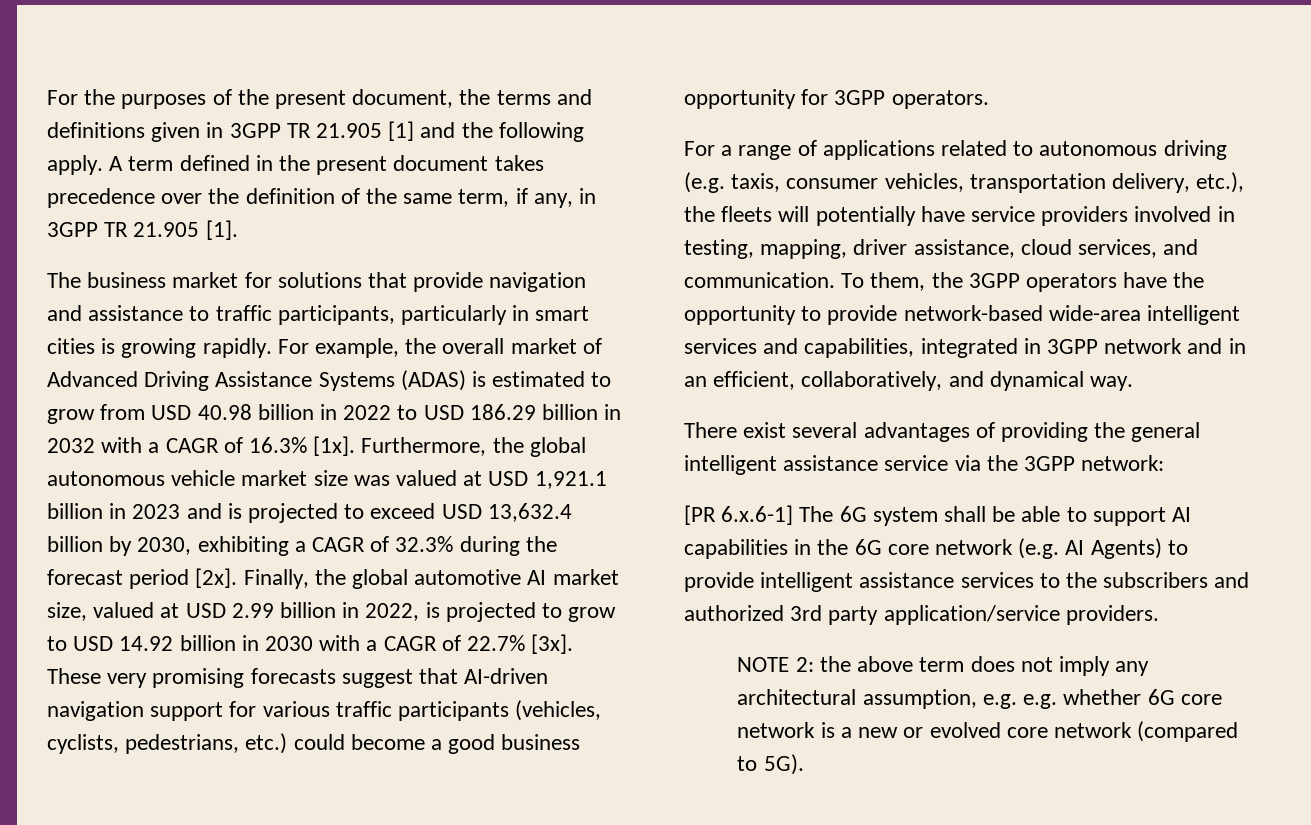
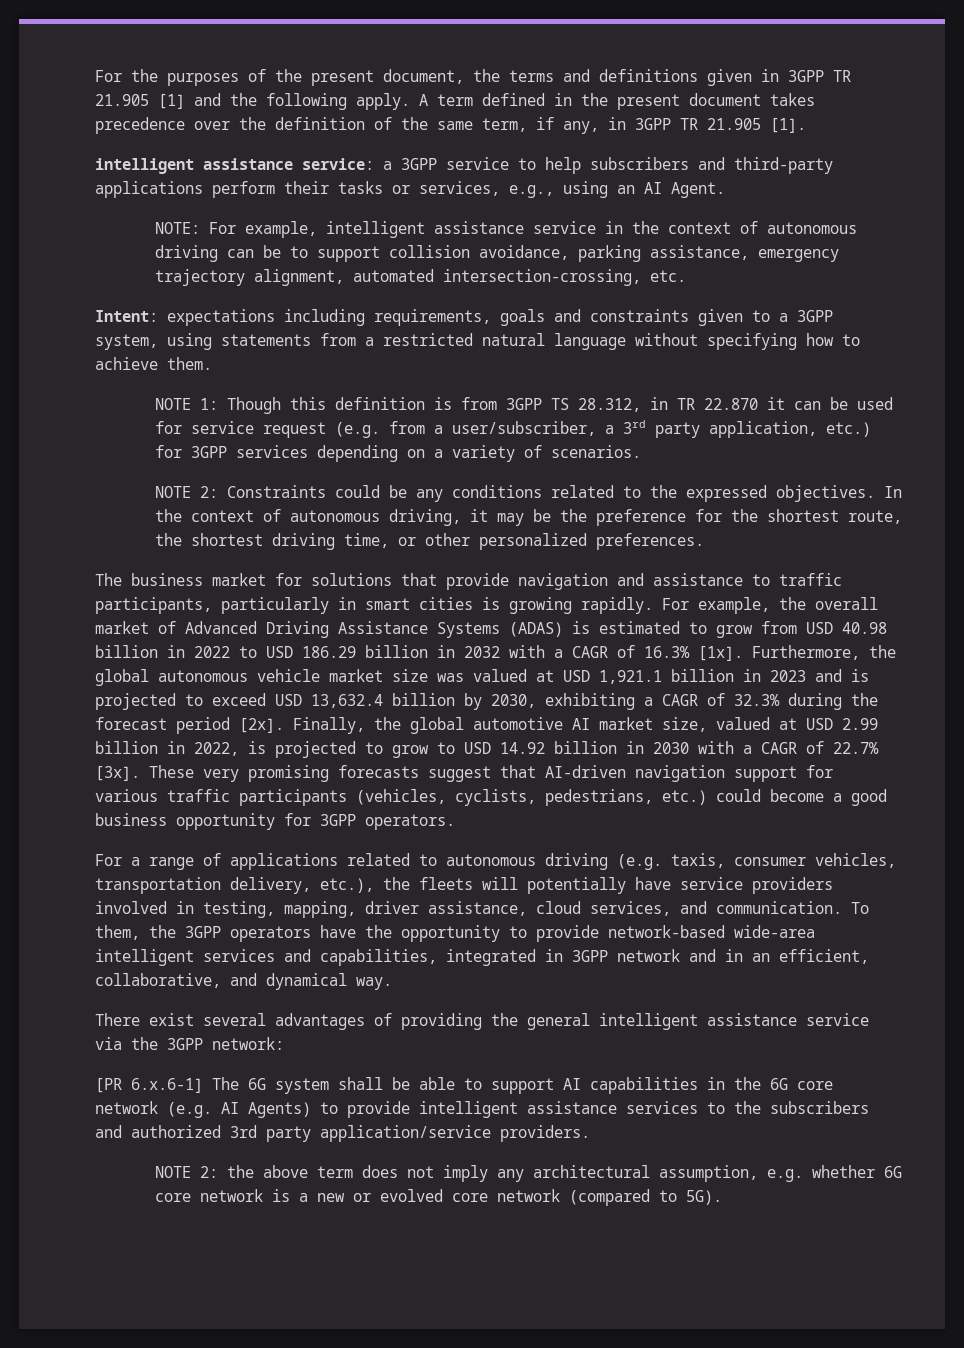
+ intelligent assistance service: a 3GPP service to help subscribers and third-party applications perform their tasks or services, e.g., using an AI Agent.
+ NOTE: For example, intelligent assistance service in the context of autonomous driving can be to support collision avoidance, parking assistance, emergency trajectory alignment, automated intersection-crossing, etc.
+ Intent: expectations including requirements, goals and constraints given to a 3GPP system, using statements from a restricted natural language without specifying how to achieve them.
+ NOTE 1: Though this definition is from 3GPP TS 28.312, in TR 22.870 it can be used for service request (e.g. from a user/subscriber, a 3rd party application, etc.) for 3GPP services depending on a variety of scenarios.
+ NOTE 2: Constraints could be any conditions related to the expressed objectives. In the context of autonomous driving, it may be the preference for the shortest route, the shortest driving time, or other personalized preferences.
- To them, the 3GPP operators have the opportunity to provide network-based wide-area intelligent services and capabilities, integrated in 3GPP network and in an efficient, collaboratively, and dynamical way.
+ To them, the 3GPP operators have the opportunity to provide network-based wide-area intelligent services and capabilities, integrated in 3GPP network and in an efficient, collaborative, and dynamical way.
- NOTE 2: the above term does not imply any architectural assumption, e.g. e.g. whether 6G core network is a new or evolved core network (compared to 5G).
+ NOTE 2: the above term does not imply any architectural assumption, e.g. whether 6G core network is a new or evolved core network (compared to 5G).

